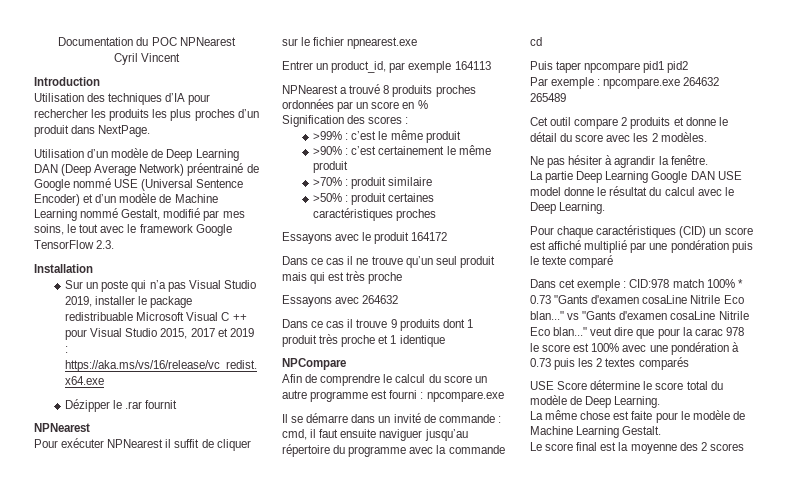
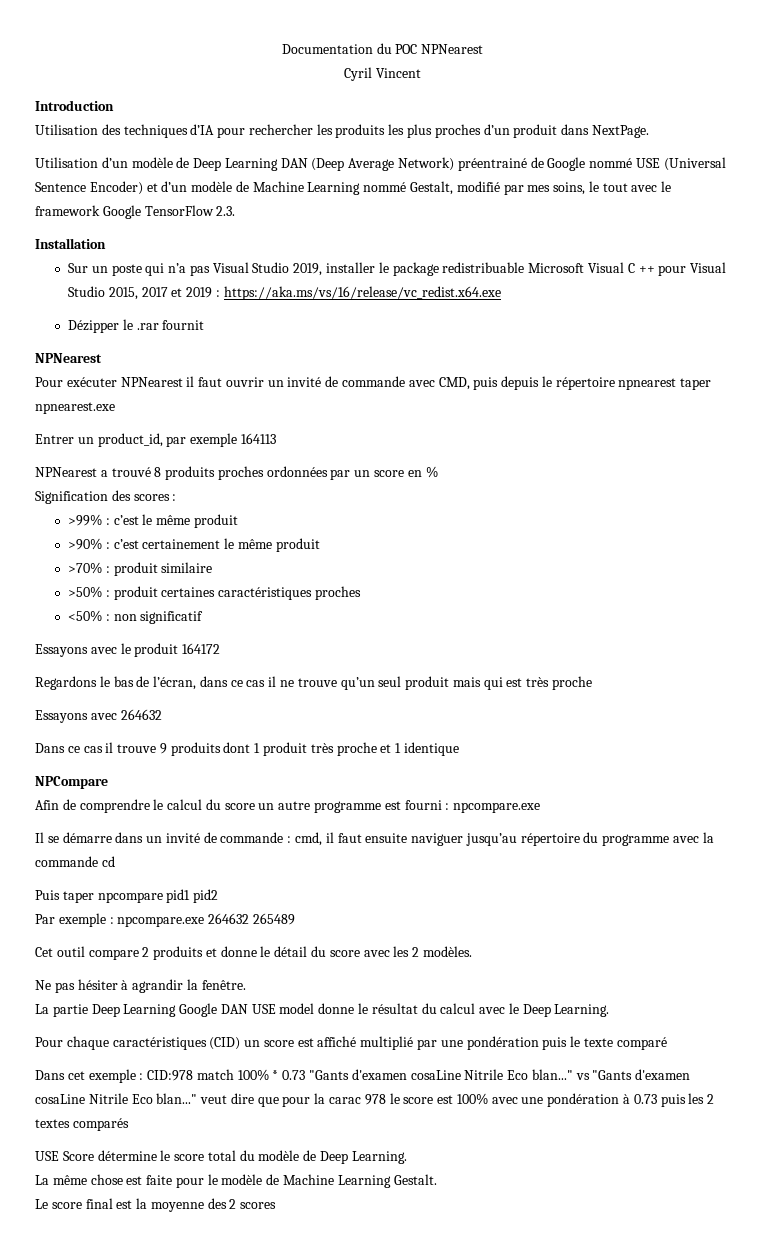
- Pour exécuter NPNearest il suffit de cliquer sur le fichier npnearest.exe
+ Pour exécuter NPNearest il faut ouvrir un invité de commande avec CMD, puis depuis le répertoire npnearest taper npnearest.exe
+ <50% : non significatif
- Dans ce cas il ne trouve qu’un seul produit mais qui est très proche
+ Regardons le bas de l’écran, dans ce cas il ne trouve qu’un seul produit mais qui est très proche

